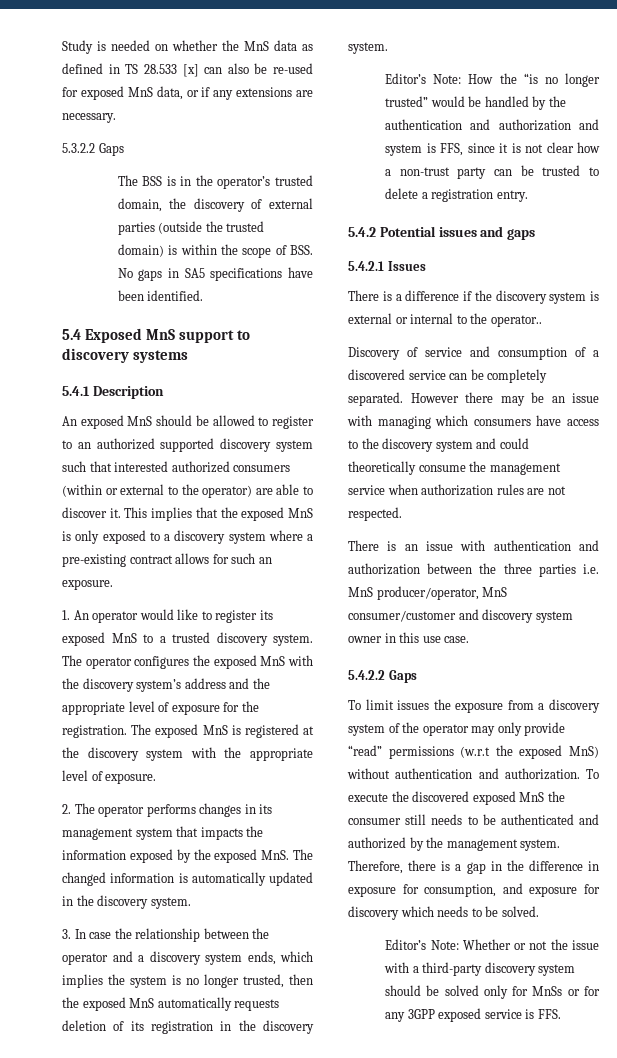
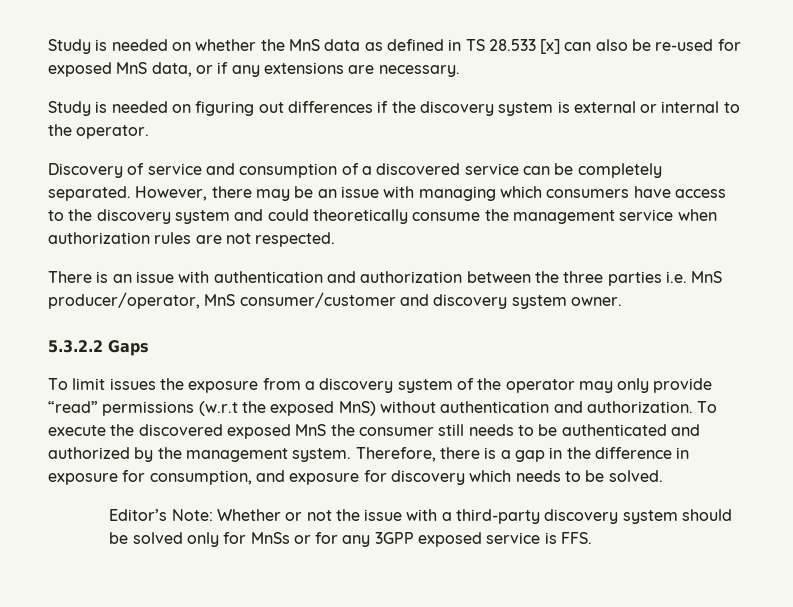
- 5.3.2.2 Gaps
- The BSS is in the operator’s trusted domain, the discovery of external parties (outside the trusted domain) is within the scope of BSS. No gaps in SA5 specifications have been identified.
- 5.4 Exposed MnS support to discovery systems
- 5.4.1 Description
- An exposed MnS should be allowed to register to an authorized supported discovery system such that interested authorized consumers (within or external to the operator) are able to discover it. This implies that the exposed MnS is only exposed to a discovery system where a pre-existing contract allows for such an exposure.
- 1. An operator would like to register its exposed MnS to a trusted discovery system. The operator configures the exposed MnS with the discovery system’s address and the appropriate level of exposure for the registration. The exposed MnS is registered at the discovery system with the appropriate level of exposure.
- 2. The operator performs changes in its management system that impacts the information exposed by the exposed MnS. The changed information is automatically updated in the discovery system.
- 3. In case the relationship between the operator and a discovery system ends, which implies the system is no longer trusted, then the exposed MnS automatically requests deletion of its registration in the discovery system.
- Editor’s Note: How the “is no longer trusted” would be handled by the authentication and authorization and system is FFS, since it is not clear how a non-trust party can be trusted to delete a registration entry.
- 5.4.2 Potential issues and gaps
- 5.4.2.1 Issues
- There is a difference if the discovery system is external or internal to the operator..
+ Study is needed on figuring out differences if the discovery system is external or internal to the operator.
- However there may be an issue with managing which consumers have access to the discovery system and could theoretically consume the management service when authorization rules are not respected.
+ However, there may be an issue with managing which consumers have access to the discovery system and could theoretically consume the management service when authorization rules are not respected.
- There is an issue with authentication and authorization between the three parties i.e. MnS producer/operator, MnS consumer/customer and discovery system owner in this use case.
- 5.4.2.2 Gaps
+ There is an issue with authentication and authorization between the three parties i.e. MnS producer/operator, MnS consumer/customer and discovery system owner.
+ 5.3.2.2 Gaps

